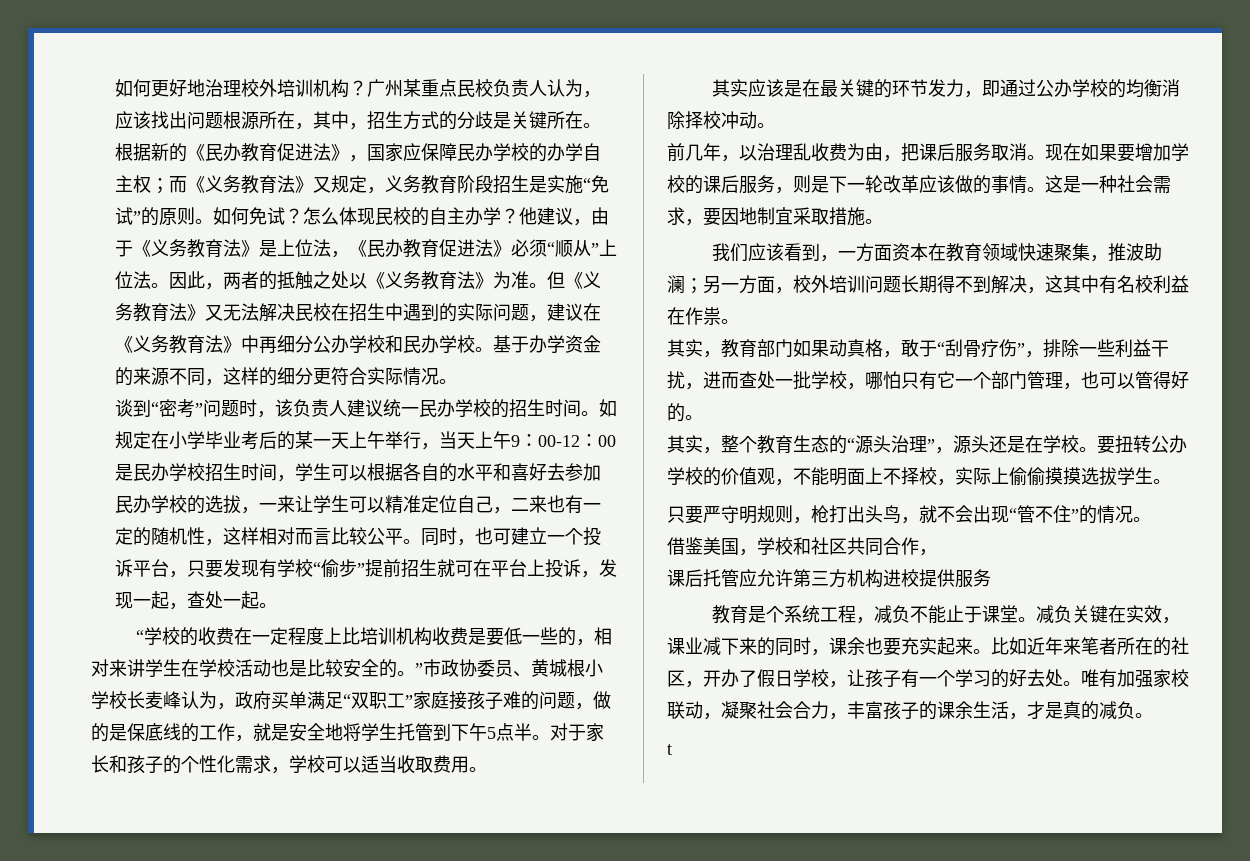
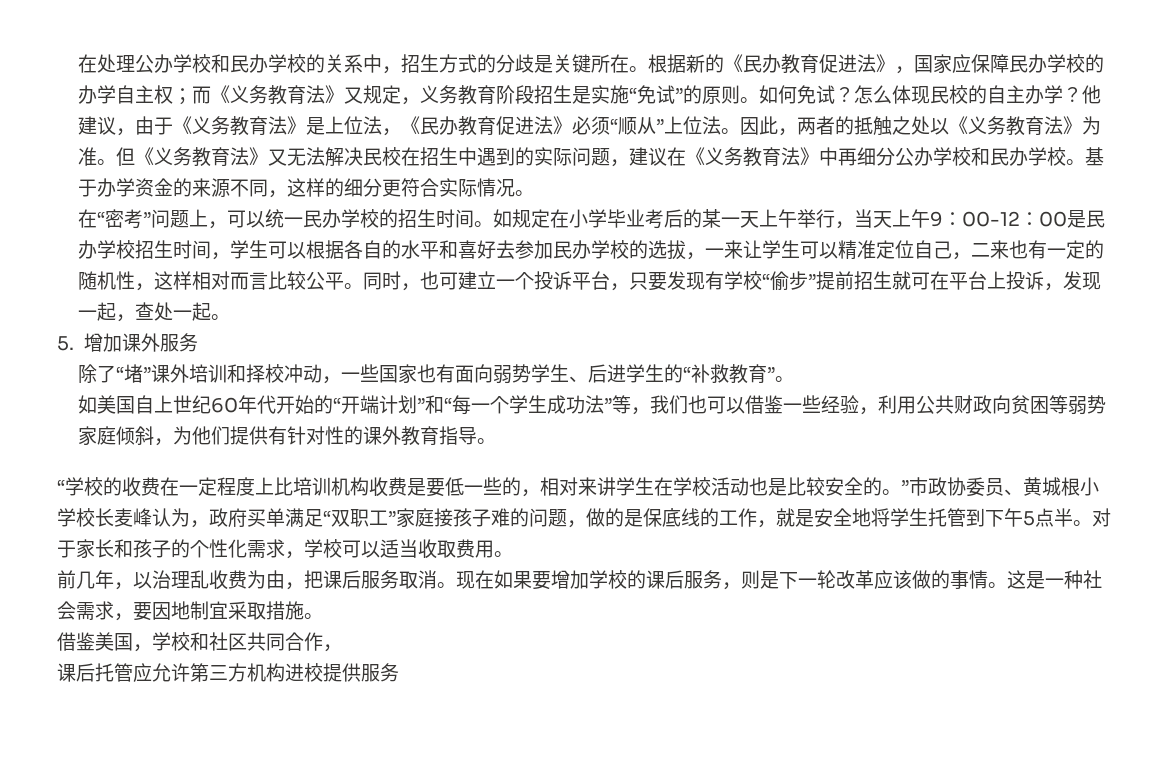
- 如何更好地治理校外培训机构？广州某重点民校负责人认为，应该找出问题根源所在，其中，招生方式的分歧是关键所在。
+ 在处理公办学校和民办学校的关系中，招生方式的分歧是关键所在。
- 谈到“密考”问题时，该负责人建议统一民办学校的招生时间。
+ 在“密考”问题上，可以统一民办学校的招生时间。
+ 5.增加课外服务
+ 除了“堵”课外培训和择校冲动，一些国家也有面向弱势学生、后进学生的“补救教育”。
+ 如美国自上世纪60年代开始的“开端计划”和“每一个学生成功法”等，我们也可以借鉴一些经验，利用公共财政向贫困等弱势家庭倾斜，为他们提供有针对性的课外教育指导。
- 其实应该是在最关键的环节发力，即通过公办学校的均衡消除择校冲动。
- 我们应该看到，一方面资本在教育领域快速聚集，推波助澜；另一方面，校外培训问题长期得不到解决，这其中有名校利益在作祟。
- 其实，教育部门如果动真格，敢于“刮骨疗伤”，排除一些利益干扰，进而查处一批学校，哪怕只有它一个部门管理，也可以管得好的。
- 其实，整个教育生态的“源头治理”，源头还是在学校。要扭转公办学校的价值观，不能明面上不择校，实际上偷偷摸摸选拔学生。
- 只要严守明规则，枪打出头鸟，就不会出现“管不住”的情况。
- 教育是个系统工程，减负不能止于课堂。减负关键在实效，课业减下来的同时，课余也要充实起来。比如近年来笔者所在的社区，开办了假日学校，让孩子有一个学习的好去处。唯有加强家校联动，凝聚社会合力，丰富孩子的课余生活，才是真的减负。
- t

